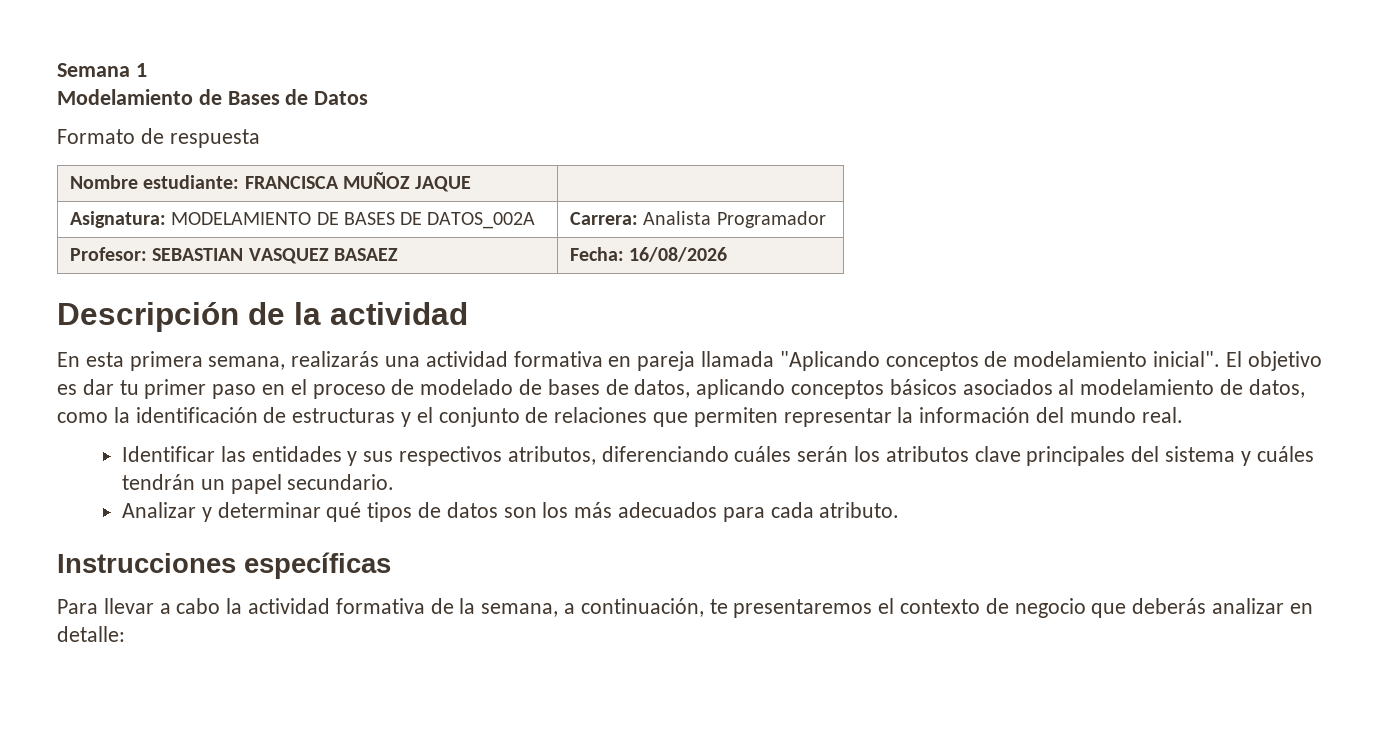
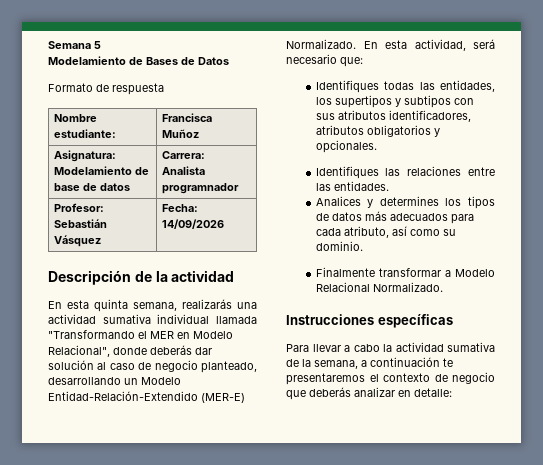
- Semana 1
+ Semana 5
- Nombre estudiante: FRANCISCA MUÑOZ JAQUE |
- Asignatura: MODELAMIENTO DE BASES DE DATOS_002A | Carrera: Analista Programador
+ Nombre estudiante: | Francisca Muñoz
+ Asignatura: Modelamiento de base de datos | Carrera: Analista programnador
- Profesor: SEBASTIAN VASQUEZ BASAEZ | Fecha: 16/08/2026
+ Profesor: Sebastián Vásquez | Fecha: 14/09/2026
- En esta primera semana, realizarás una actividad formativa en pareja llamada "Aplicando conceptos de modelamiento inicial". El objetivo es dar tu primer paso en el proceso de modelado de bases de datos, aplicando conceptos básicos asociados al modelamiento de datos, como la identificación de estructuras y el conjunto de relaciones que permiten representar la información del mundo real.
- Identificar las entidades y sus respectivos atributos, diferenciando cuáles serán los atributos clave principales del sistema y cuáles tendrán un papel secundario.
- Analizar y determinar qué tipos de datos son los más adecuados para cada atributo.
+ En esta quinta semana, realizarás una actividad sumativa individual llamada "Transformando el MER en Modelo Relacional", donde deberás dar solución al caso de negocio planteado, desarrollando un Modelo Entidad-Relación-Extendido (MER-E) Normalizado. En esta actividad, será necesario que:
+ Identifiques todas las entidades, los supertipos y subtipos con sus atributos identificadores, atributos obligatorios y opcionales.
+ Identifiques las relaciones entre las entidades.
+ Analices y determines los tipos de datos más adecuados para cada atributo, así como su dominio.
+ Finalmente transformar a Modelo Relacional Normalizado.
- Para llevar a cabo la actividad formativa de la semana, a continuación, te presentaremos el contexto de negocio que deberás analizar en detalle:
+ Para llevar a cabo la actividad sumativa de la semana, a continuación te presentaremos el contexto de negocio que deberás analizar en detalle:

